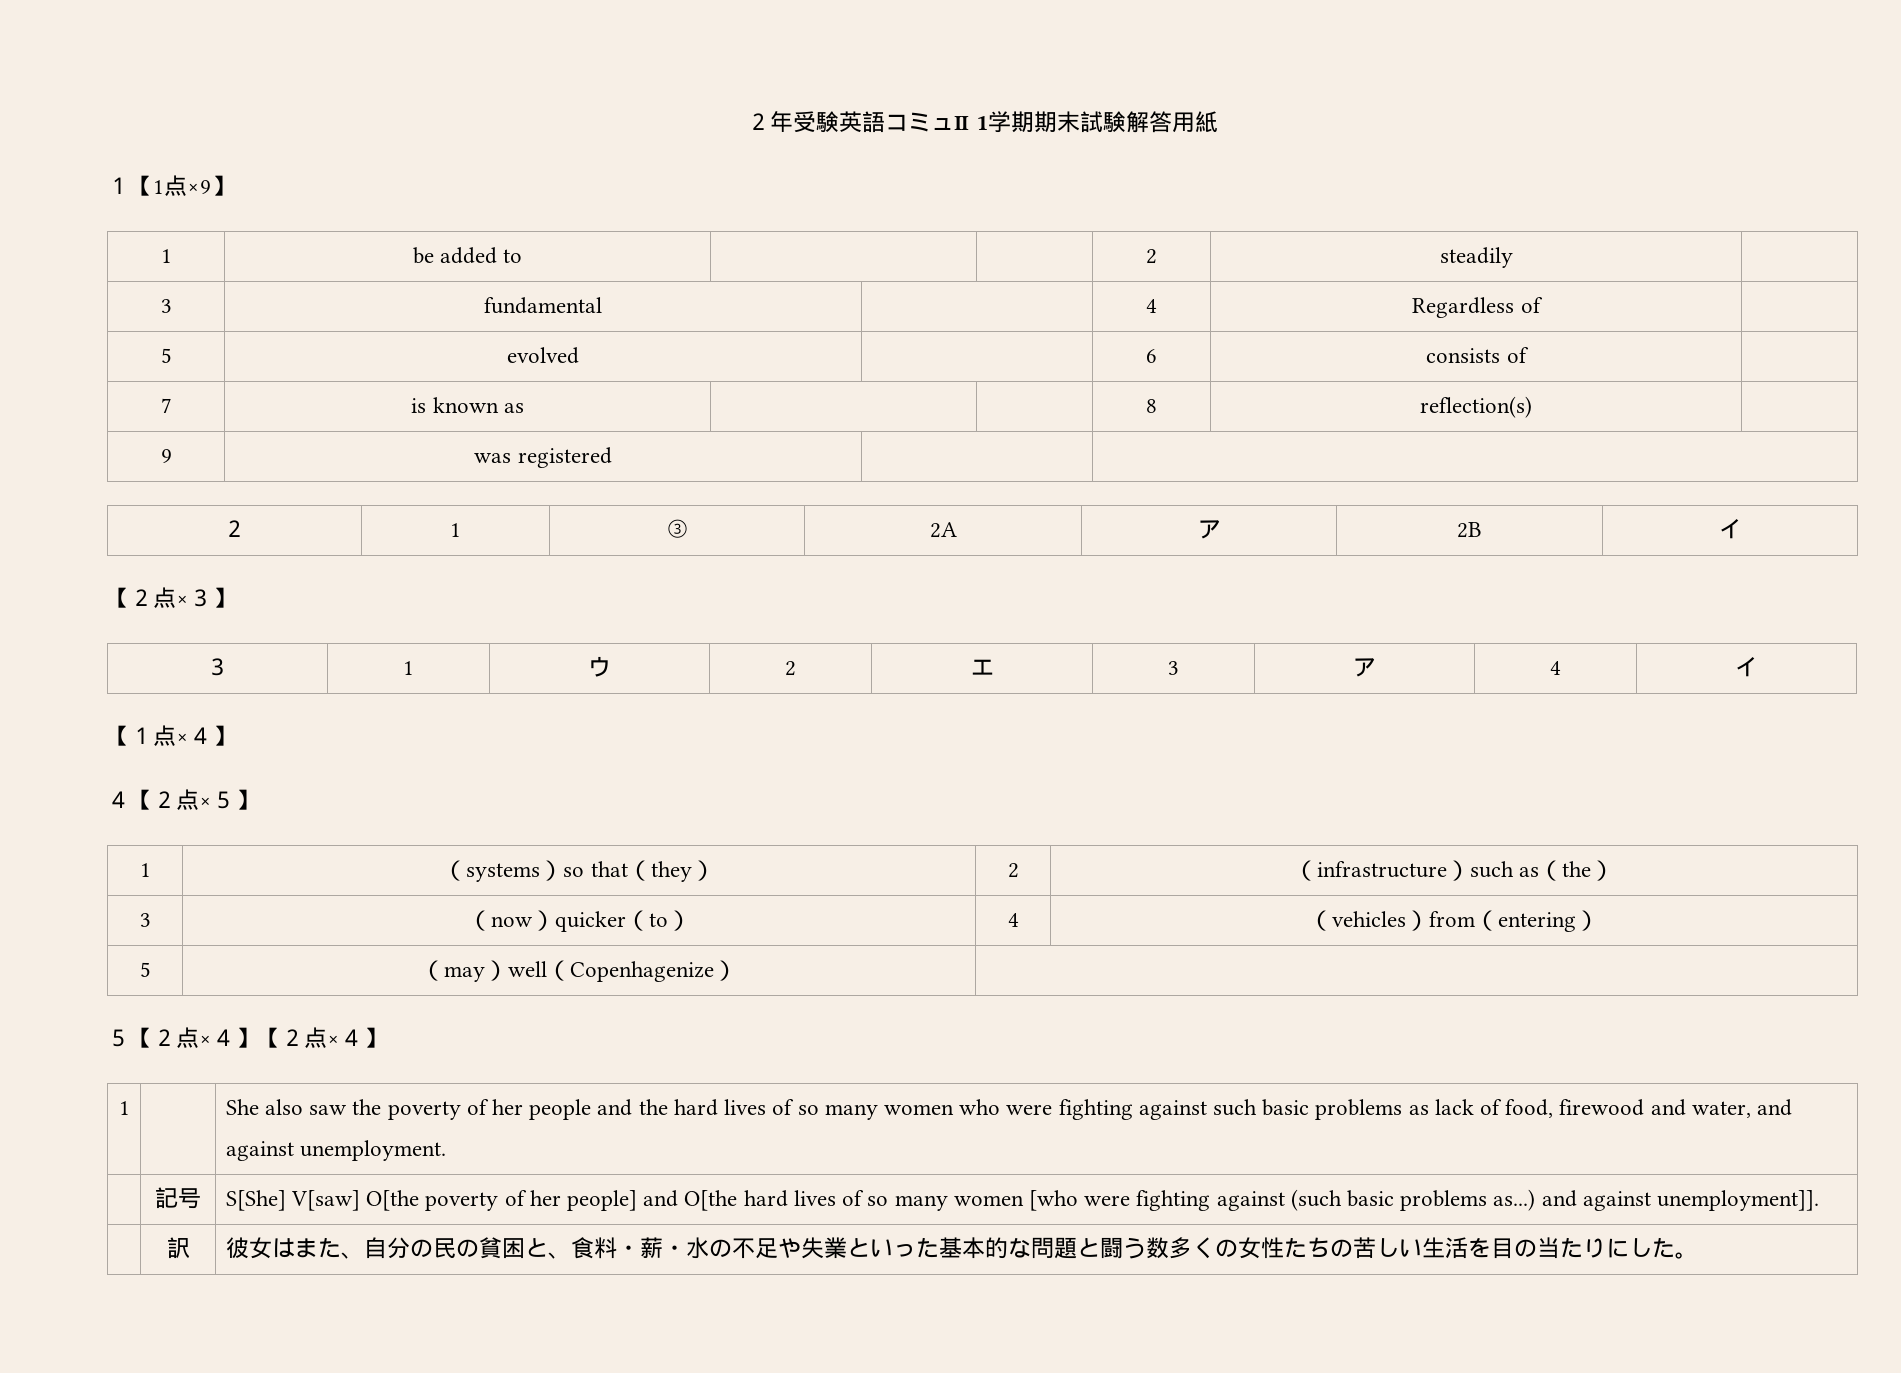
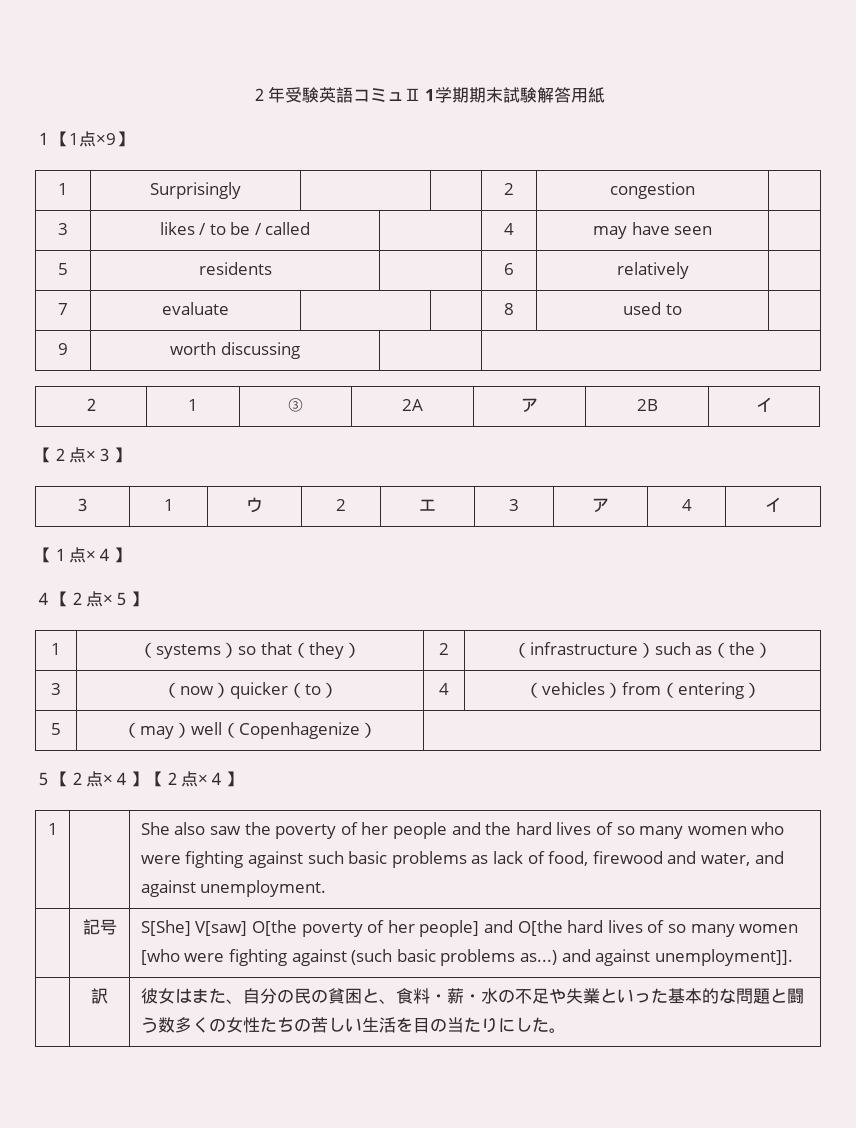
- 1 | be added to | | | 2 | steadily |
- 3 | fundamental | | 4 | Regardless of |
- 5 | evolved | | 6 | consists of |
+ 1 | Surprisingly | | | 2 | congestion |
+ 3 | likes / to be / called | | 4 | may have seen |
+ 5 | residents | | 6 | relatively |
- 7 | is known as | | | 8 | reflection(s) |
+ 7 | evaluate | | | 8 | used to |
- 9 | was registered | |
+ 9 | worth discussing | |

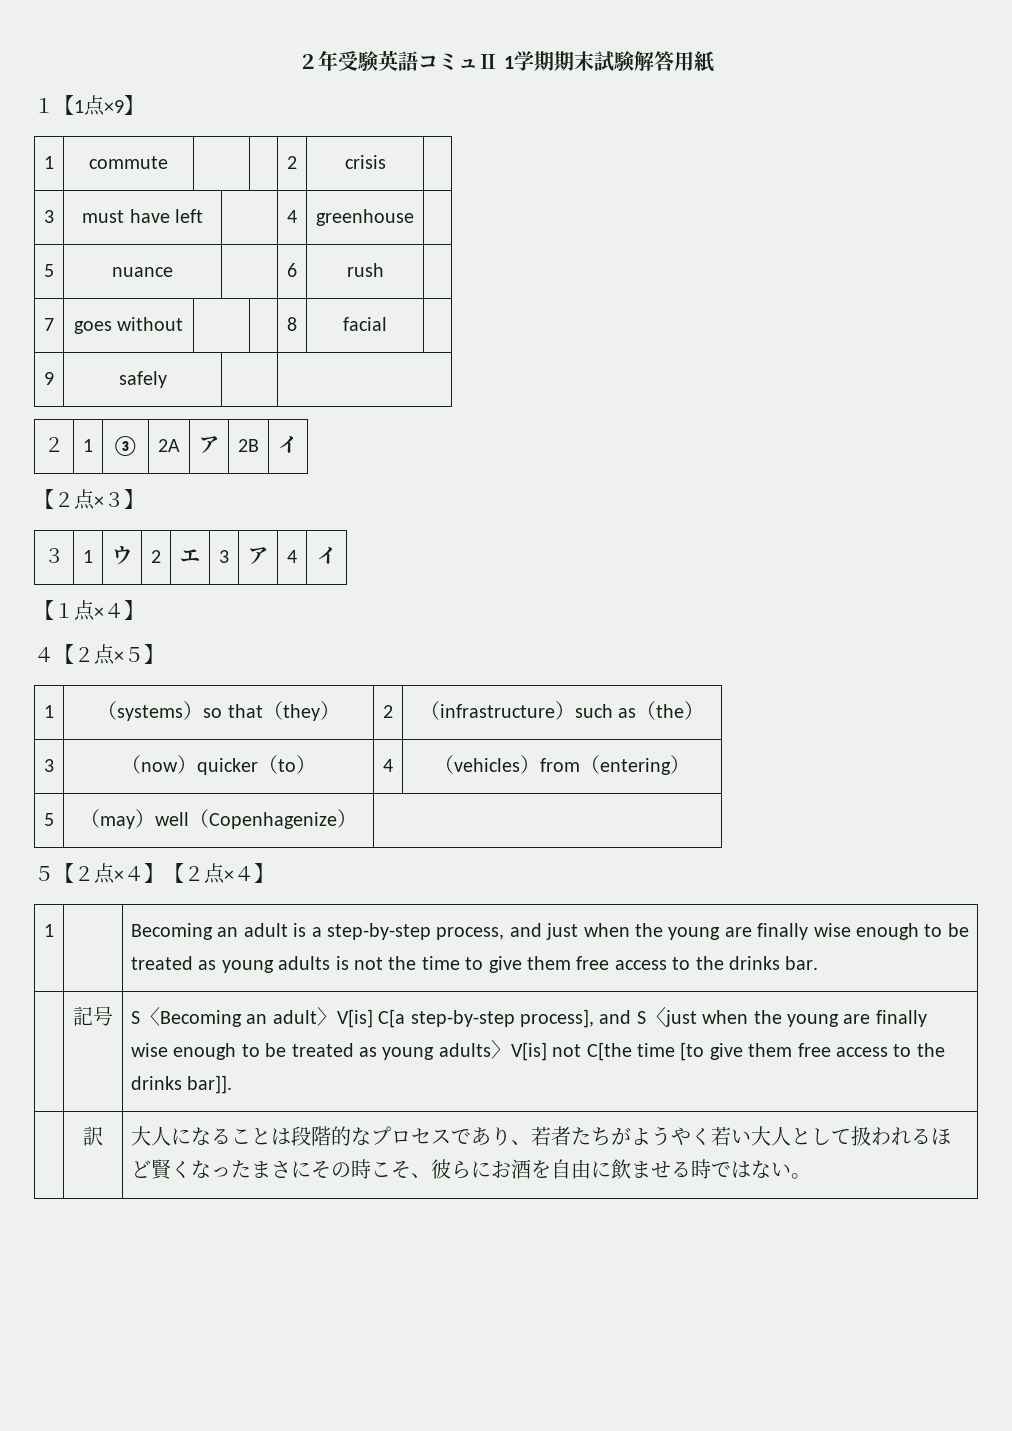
- 1 | Surprisingly | | | 2 | congestion |
- 3 | likes / to be / called | | 4 | may have seen |
- 5 | residents | | 6 | relatively |
+ 1 | commute | | | 2 | crisis |
+ 3 | must have left | | 4 | greenhouse |
+ 5 | nuance | | 6 | rush |
- 7 | evaluate | | | 8 | used to |
+ 7 | goes without | | | 8 | facial |
- 9 | worth discussing | |
+ 9 | safely | |
- 1 | | She also saw the poverty of her people and the hard lives of so many women who were fighting against such basic problems as lack of food, firewood and water, and against unemployment.
- | 記号 | S[She] V[saw] O[the poverty of her people] and O[the hard lives of so many women [who were fighting against (such basic problems as...) and against unemployment]].
- | 訳 | 彼女はまた、自分の民の貧困と、食料・薪・水の不足や失業といった基本的な問題と闘う数多くの女性たちの苦しい生活を目の当たりにした。
+ 1 | | Becoming an adult is a step-by-step process, and just when the young are finally wise enough to be treated as young adults is not the time to give them free access to the drinks bar.
+ | 記号 | S〈Becoming an adult〉V[is] C[a step-by-step process], and S〈just when the young are finally wise enough to be treated as young adults〉V[is] not C[the time [to give them free access to the drinks bar]].
+ | 訳 | 大人になることは段階的なプロセスであり、若者たちがようやく若い大人として扱われるほど賢くなったまさにその時こそ、彼らにお酒を自由に飲ませる時ではない。

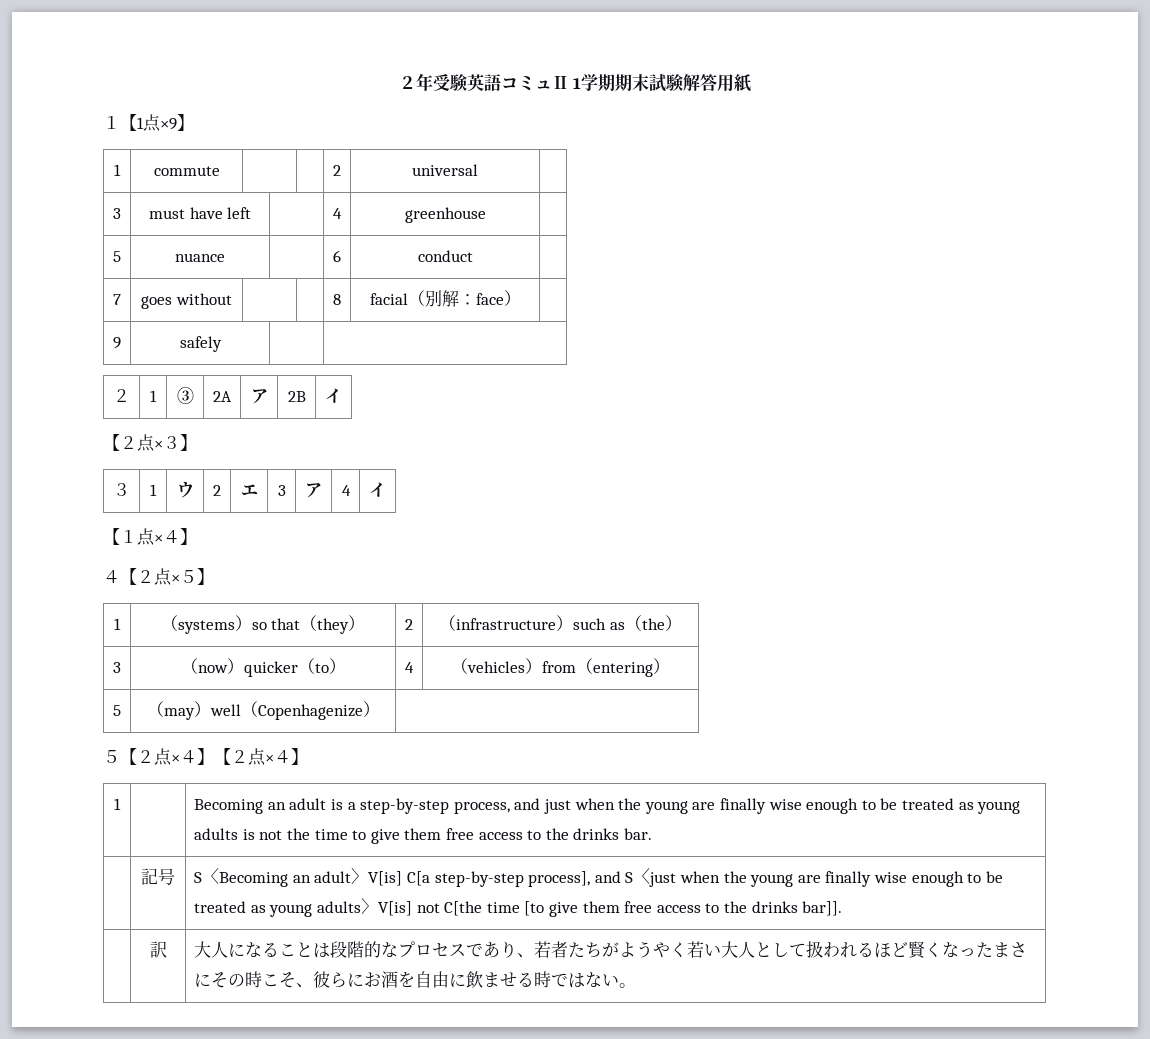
- 1 | commute | | | 2 | crisis |
+ 1 | commute | | | 2 | universal |
- 5 | nuance | | 6 | rush |
+ 5 | nuance | | 6 | conduct |
- 7 | goes without | | | 8 | facial |
+ 7 | goes without | | | 8 | facial（別解：face） |

